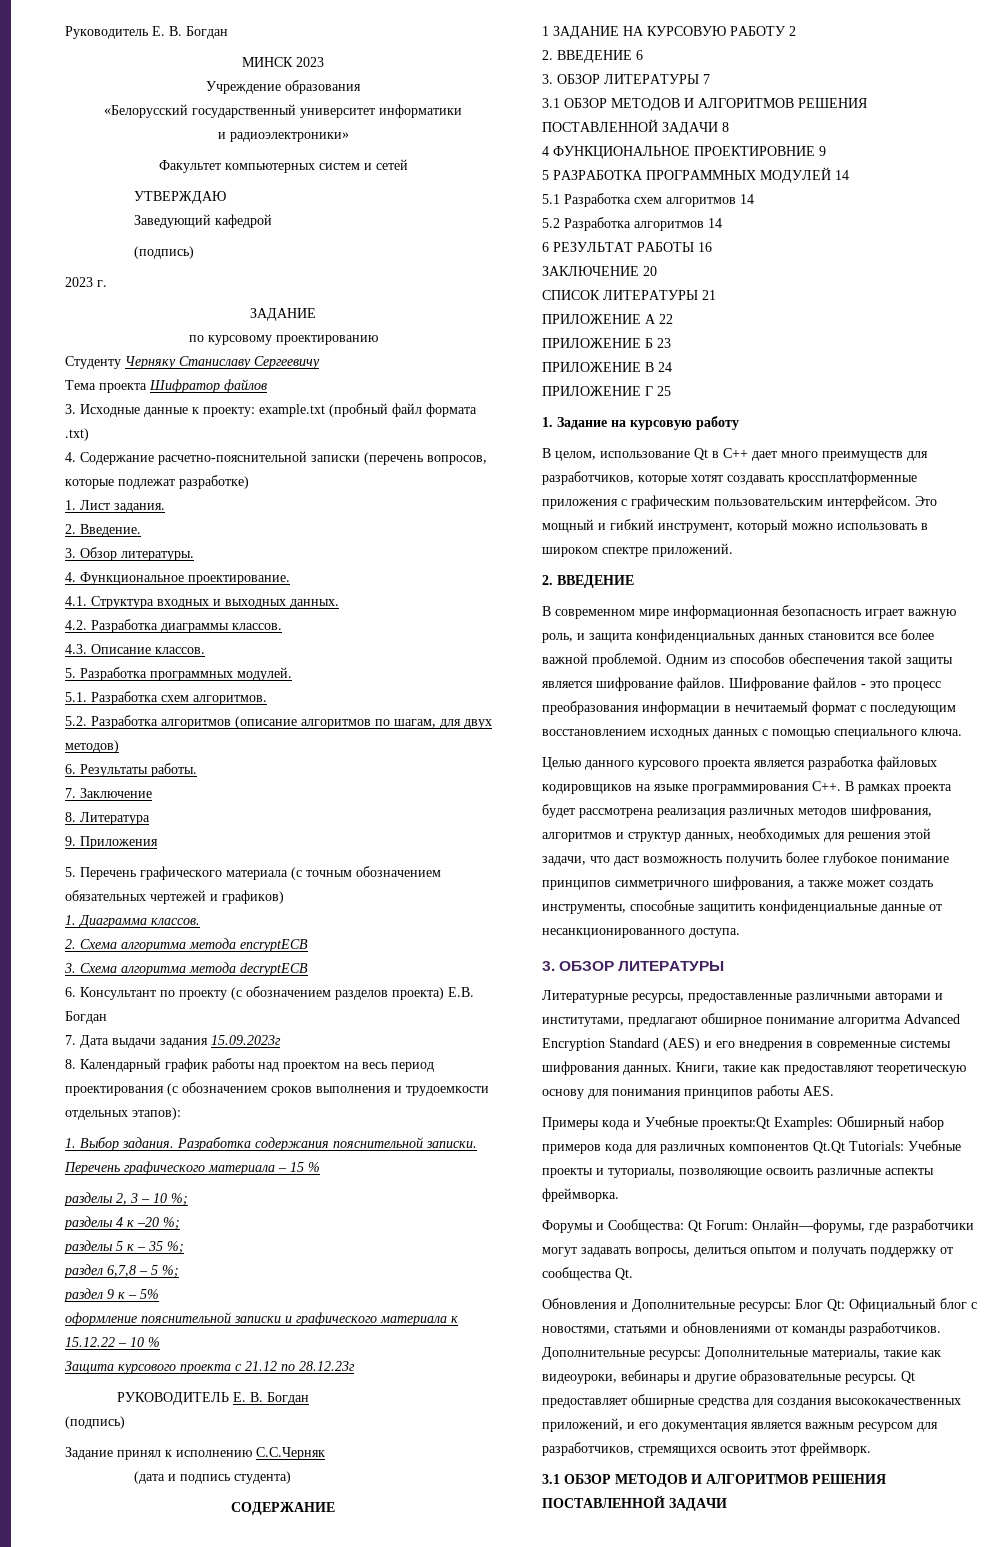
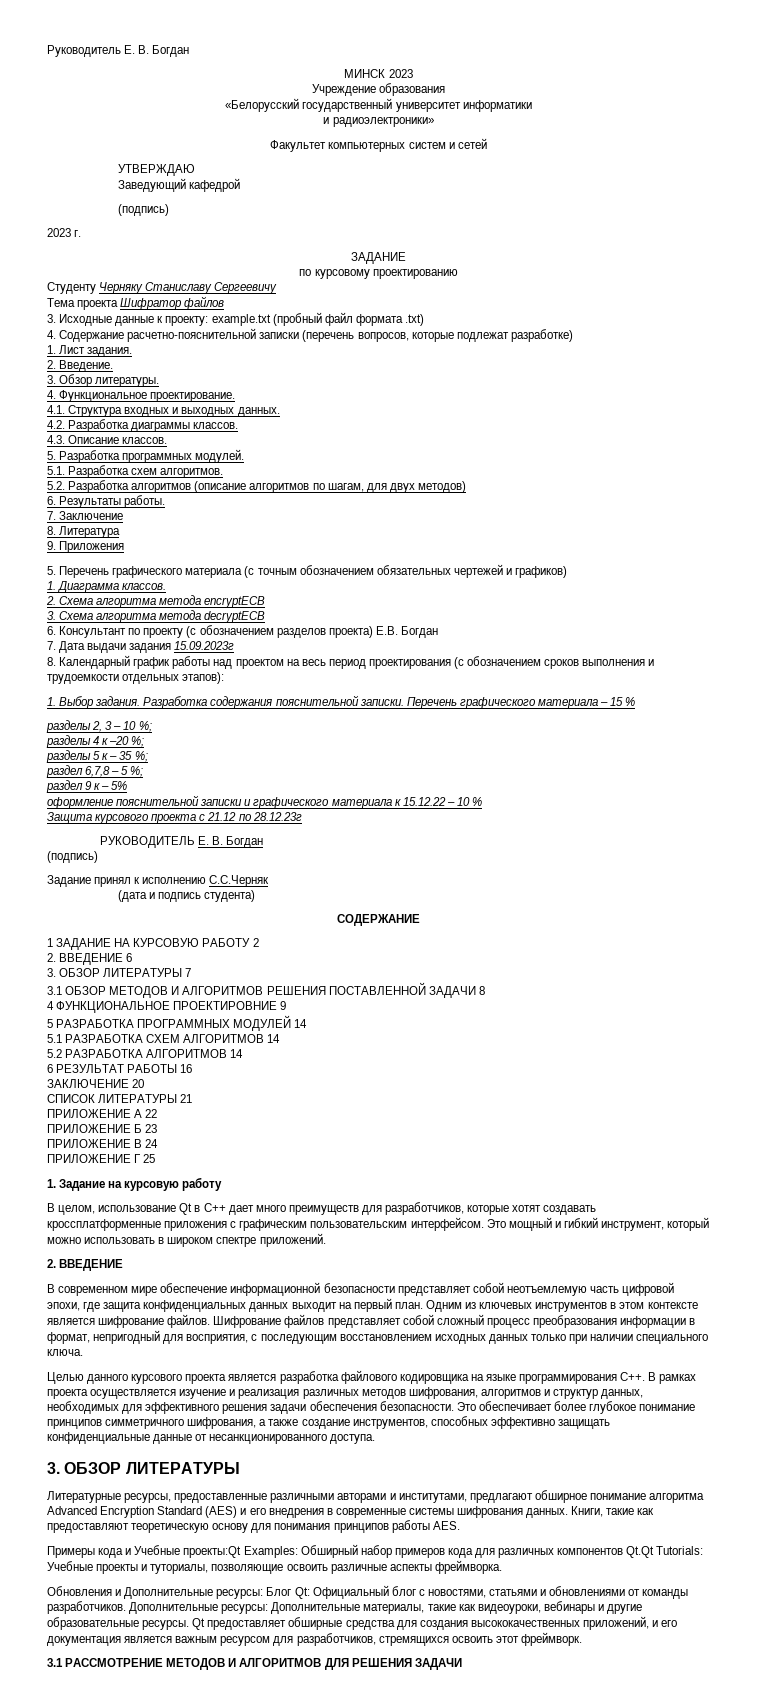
- 5.1 Разработка схем алгоритмов 14
+ 5.1 РАЗРАБОТКА СХЕМ АЛГОРИТМОВ 14
- 5.2 Разработка алгоритмов 14
+ 5.2 РАЗРАБОТКА АЛГОРИТМОВ 14
- В современном мире информационная безопасность играет важную роль, и защита конфиденциальных данных становится все более важной проблемой. Одним из способов обеспечения такой защиты является шифрование файлов.
+ В современном мире обеспечение информационной безопасности представляет собой неотъемлемую часть цифровой эпохи, где защита конфиденциальных данных выходит на первый план. Одним из ключевых инструментов в этом контексте является шифрование файлов.
- Шифрование файлов - это процесс преобразования информации в нечитаемый формат с последующим восстановлением исходных данных с помощью специального ключа.
+ Шифрование файлов представляет собой сложный процесс преобразования информации в формат, непригодный для восприятия, с последующим восстановлением исходных данных только при наличии специального ключа.
- Целью данного курсового проекта является разработка файловых кодировщиков на языке программирования C++. В рамках проекта будет рассмотрена реализация различных методов шифрования, алгоритмов и структур данных, необходимых для решения этой задачи, что даст возможность получить более глубокое понимание принципов симметричного шифрования, а также может создать инструменты, способные защитить конфиденциальные данные от несанкционированного доступа.
+ Целью данного курсового проекта является разработка файлового кодировщика на языке программирования C++. В рамках проекта осуществляется изучение и реализация различных методов шифрования, алгоритмов и структур данных, необходимых для эффективного решения задачи обеспечения безопасности. Это обеспечивает более глубокое понимание принципов симметричного шифрования, а также создание инструментов, способных эффективно защищать конфиденциальные данные от несанкционированного доступа.
- Форумы и Сообщества: Qt Forum: Онлайн—форумы, где разработчики могут задавать вопросы, делиться опытом и получать поддержку от сообщества Qt.
  Qt предоставляет обширные средства для создания высококачественных приложений, и его документация является важным ресурсом для разработчиков, стремящихся освоить этот фреймворк.
- 3.1 ОБЗОР МЕТОДОВ И АЛГОРИТМОВ РЕШЕНИЯ ПОСТАВЛЕННОЙ ЗАДАЧИ
+ 3.1 РАССМОТРЕНИЕ МЕТОДОВ И АЛГОРИТМОВ ДЛЯ РЕШЕНИЯ ЗАДАЧИ

